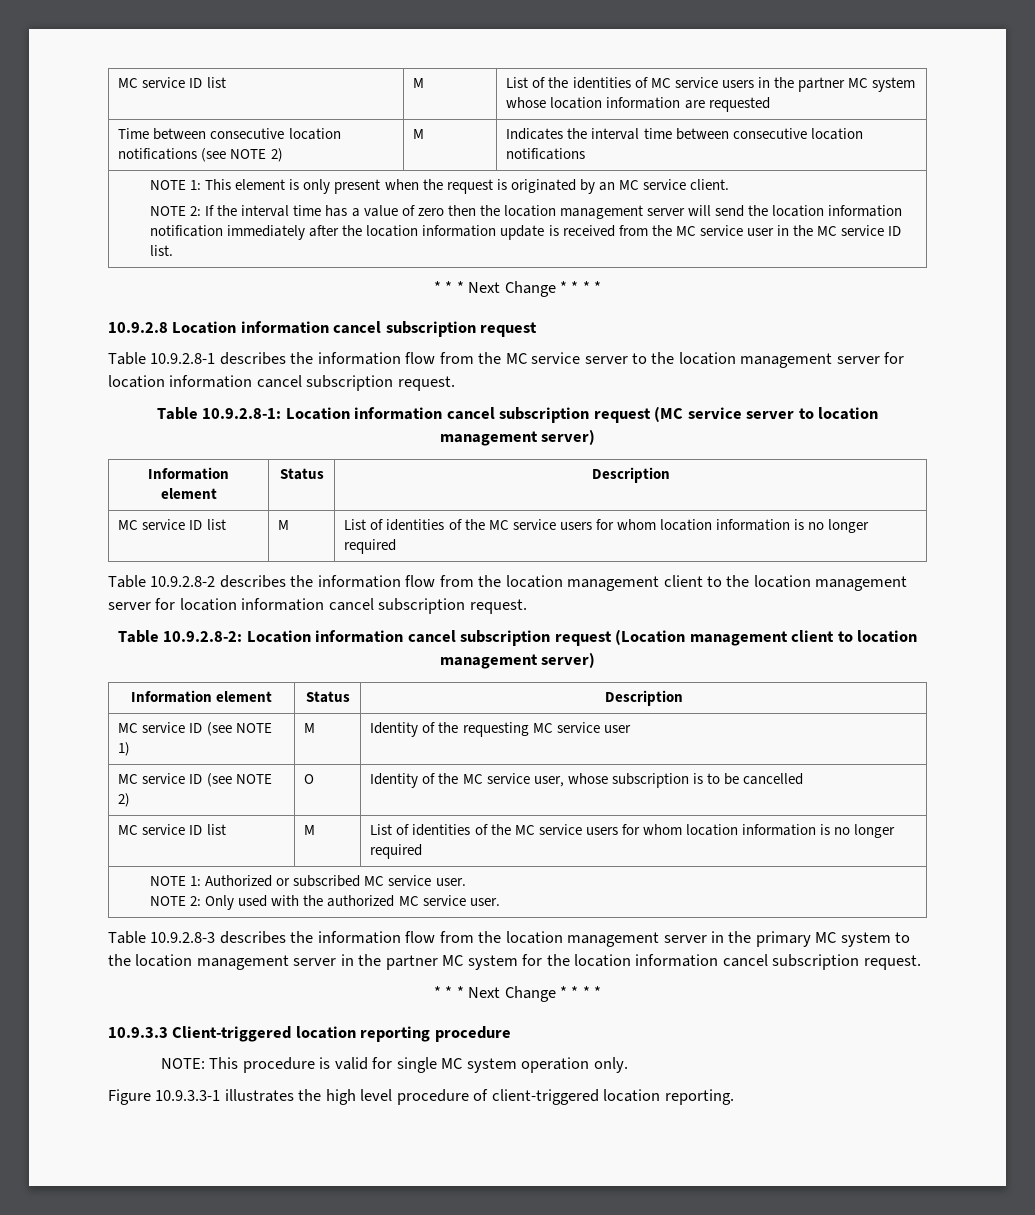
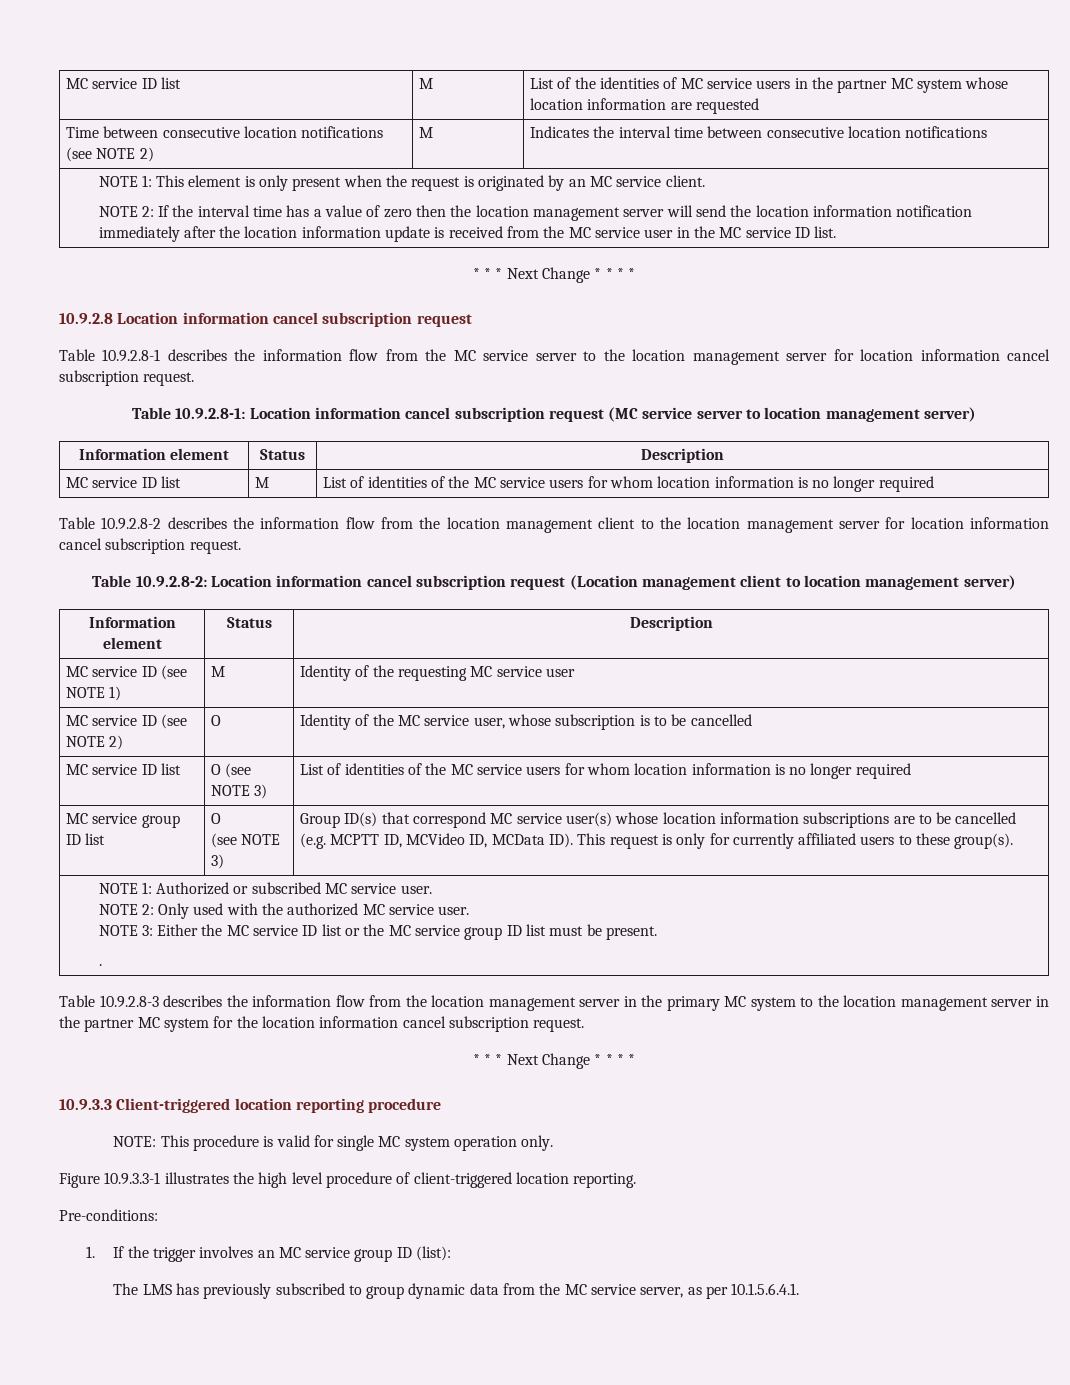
  MC service ID (see NOTE 2) | O | Identity of the MC service user, whose subscription is to be cancelled
- MC service ID list | M | List of identities of the MC service users for whom location information is no longer required
+ MC service ID list | O (see NOTE 3) | List of identities of the MC service users for whom location information is no longer required
+ MC service group ID list | O
+ (see NOTE 3) | Group ID(s) that correspond MC service user(s) whose location information subscriptions are to be cancelled (e.g. MCPTT ID, MCVideo ID, MCData ID). This request is only for currently affiliated users to these group(s).
  NOTE 1: Authorized or subscribed MC service user.
  NOTE 2: Only used with the authorized MC service user.
+ NOTE 3: Either the MC service ID list or the MC service group ID list must be present.
+ .
+ Pre-conditions:
+ 1. If the trigger involves an MC service group ID (list):
+ The LMS has previously subscribed to group dynamic data from the MC service server, as per 10.1.5.6.4.1.

